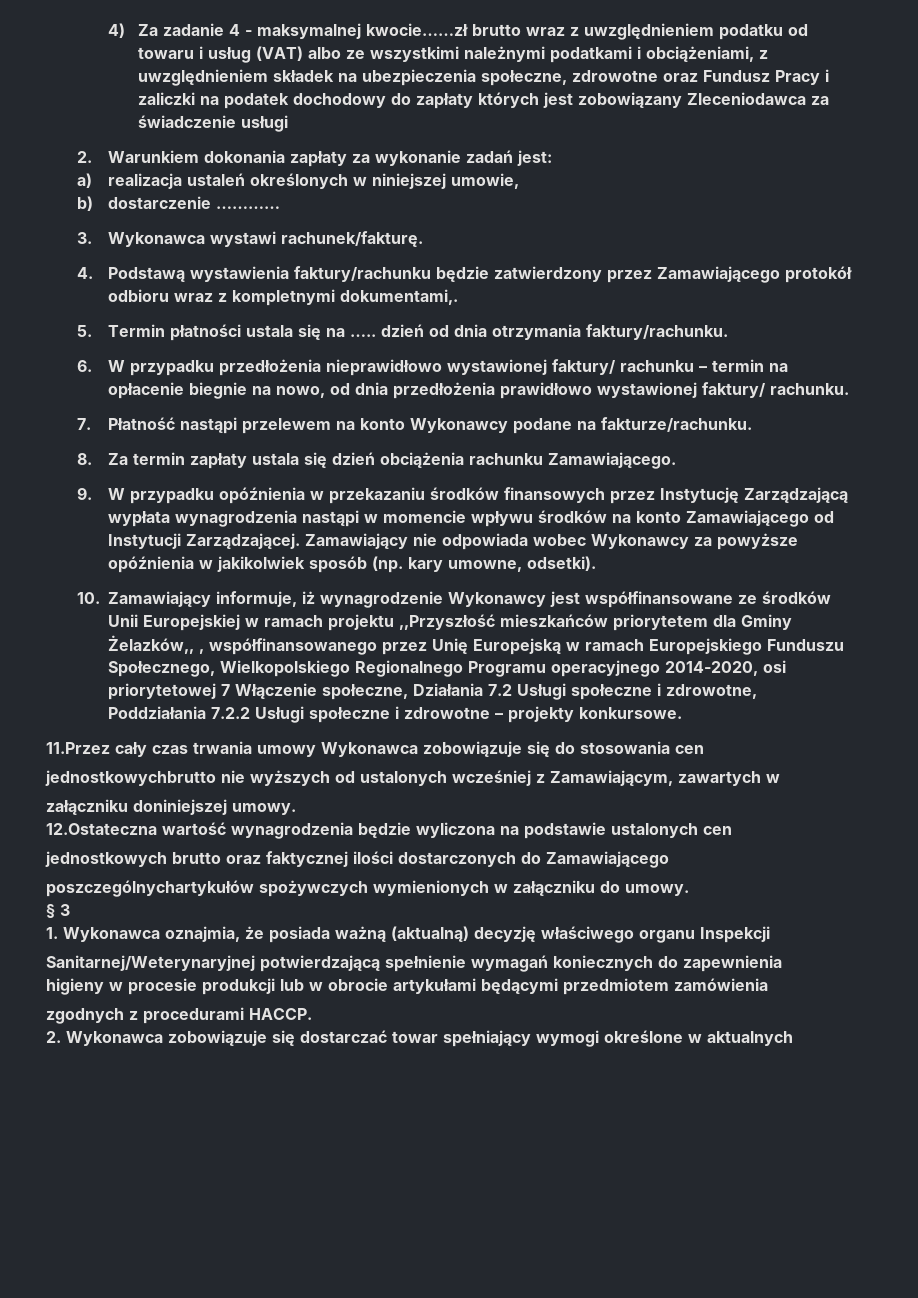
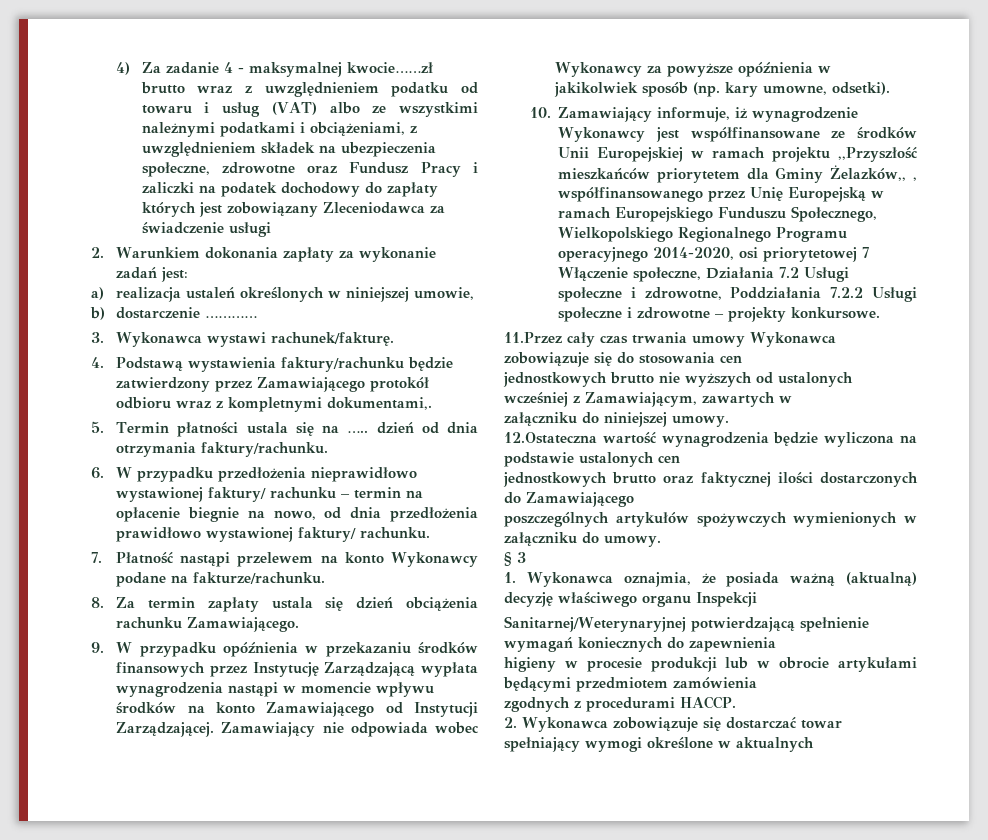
- jednostkowychbrutto nie wyższych od ustalonych wcześniej z Zamawiającym, zawartych w
+ jednostkowych brutto nie wyższych od ustalonych wcześniej z Zamawiającym, zawartych w
- załączniku doniniejszej umowy.
+ załączniku do niniejszej umowy.
- poszczególnychartykułów spożywczych wymienionych w załączniku do umowy.
+ poszczególnych artykułów spożywczych wymienionych w załączniku do umowy.

